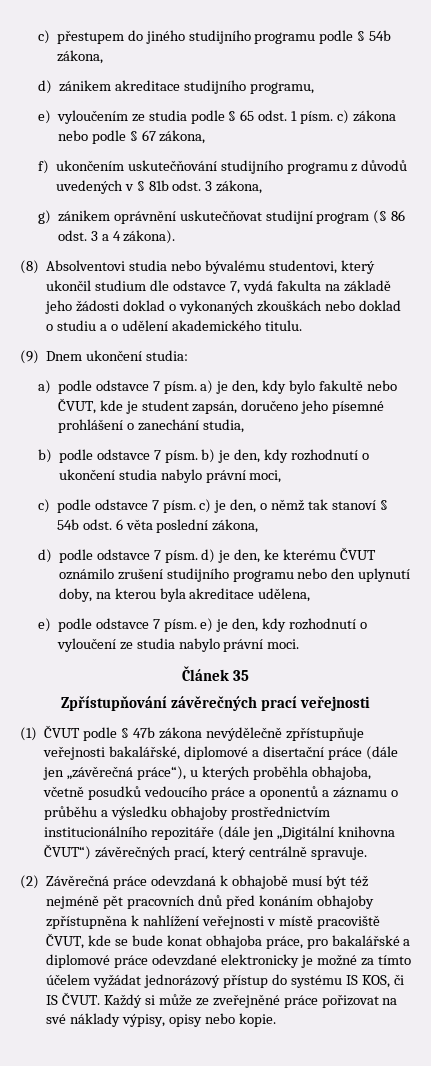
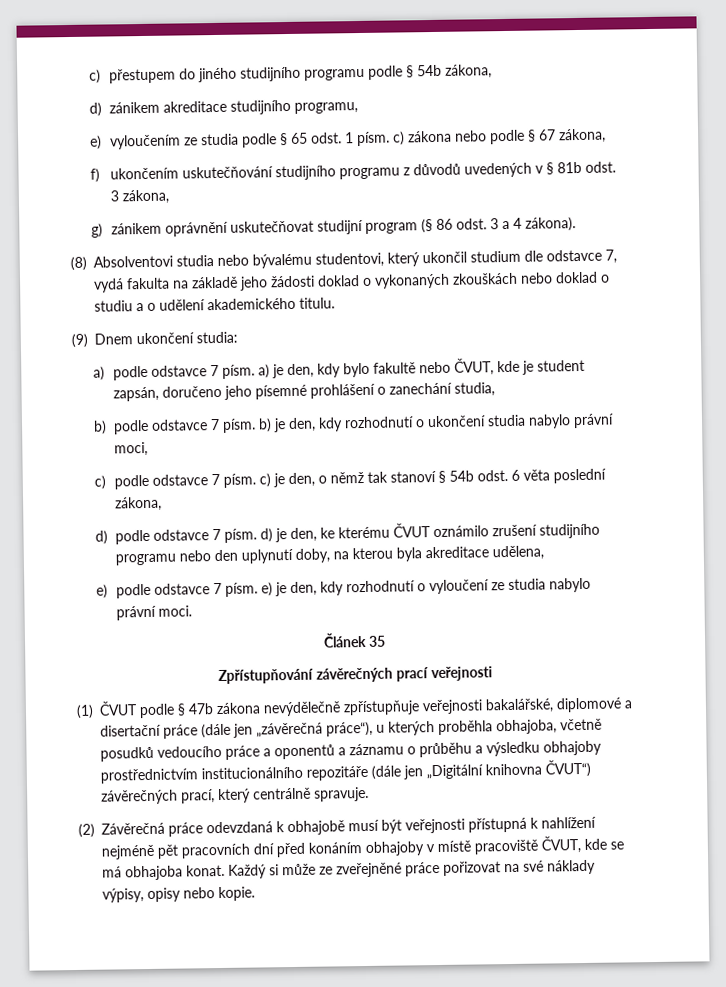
- (2) Závěrečná práce odevzdaná k obhajobě musí být též nejméně pět pracovních dnů před konáním obhajoby zpřístupněna k nahlížení veřejnosti v místě pracoviště ČVUT, kde se bude konat obhajoba práce, pro bakalářské a diplomové práce odevzdané elektronicky je možné za tímto účelem vyžádat jednorázový přístup do systému IS KOS, či IS ČVUT.
+ (2) Závěrečná práce odevzdaná k obhajobě musí být veřejnosti přístupná k nahlížení nejméně pět pracovních dní před konáním obhajoby v místě pracoviště ČVUT, kde se má obhajoba konat.

